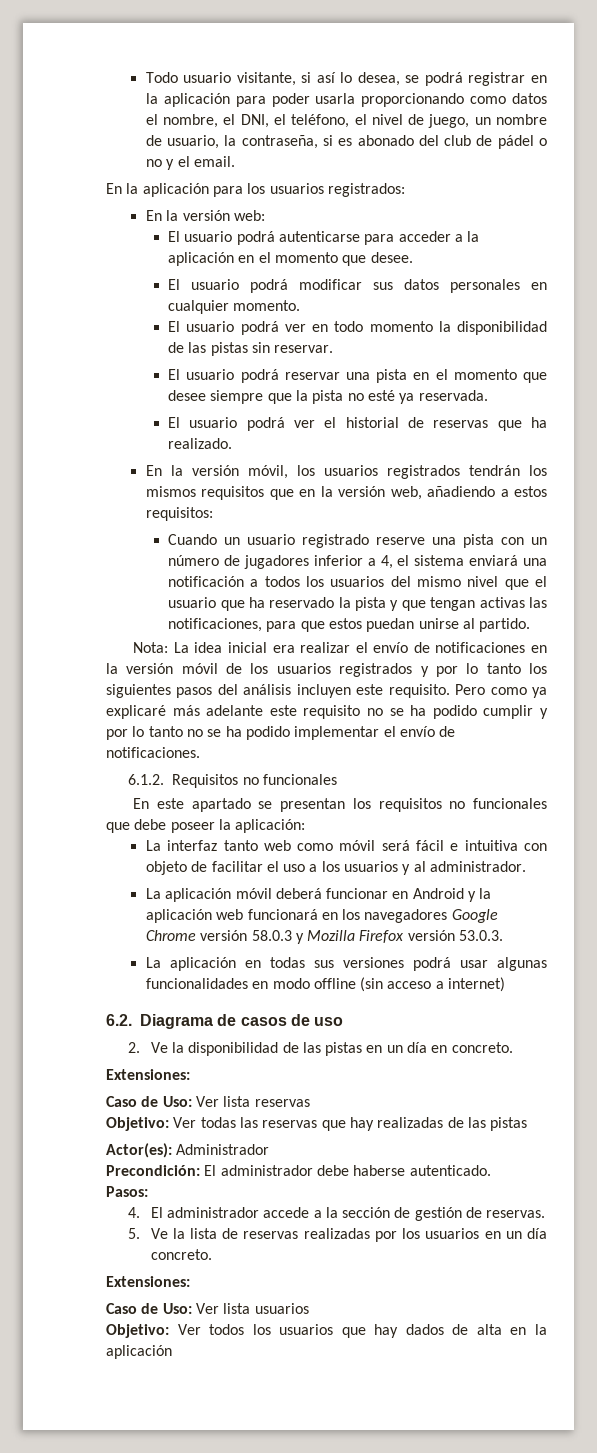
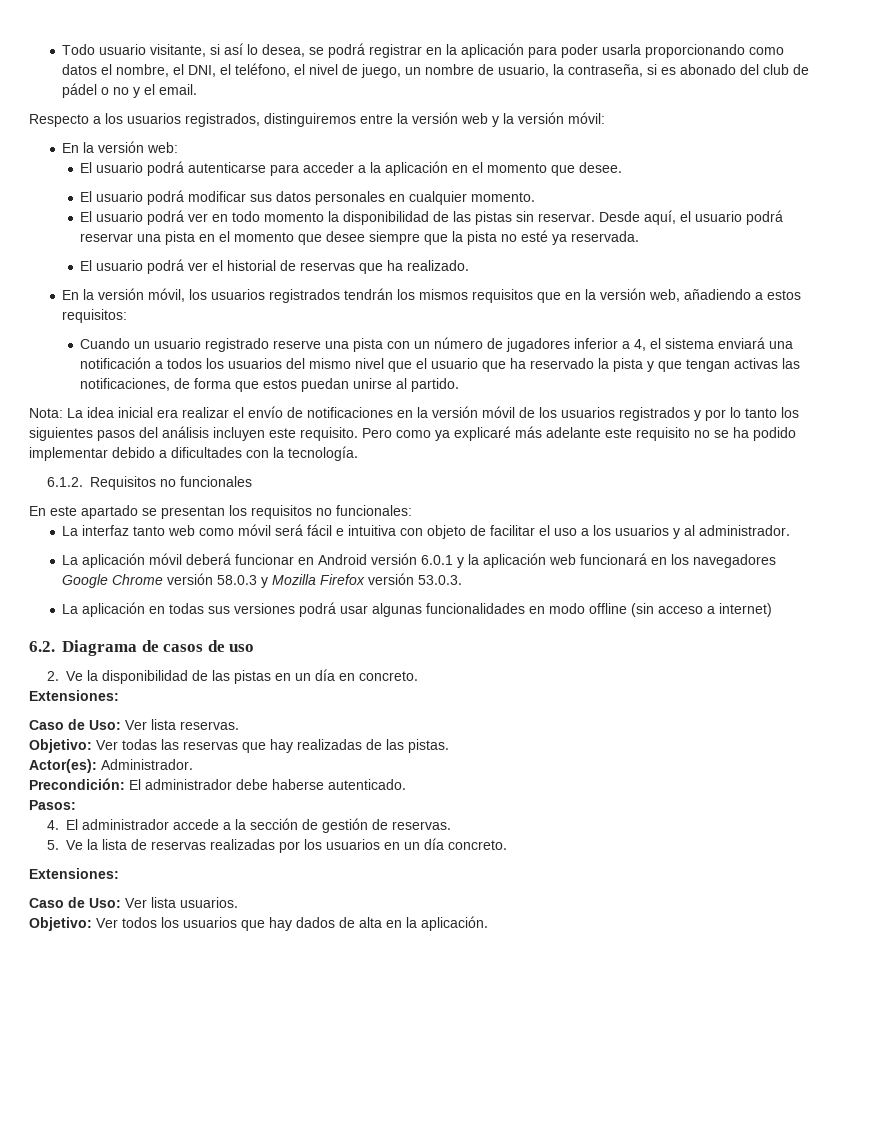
- En la aplicación para los usuarios registrados:
+ Respecto a los usuarios registrados, distinguiremos entre la versión web y la versión móvil:
- El usuario podrá ver en todo momento la disponibilidad de las pistas sin reservar.
- El usuario podrá reservar una pista en el momento que desee siempre que la pista no esté ya reservada.
+ El usuario podrá ver en todo momento la disponibilidad de las pistas sin reservar. Desde aquí, el usuario podrá reservar una pista en el momento que desee siempre que la pista no esté ya reservada.
- Cuando un usuario registrado reserve una pista con un número de jugadores inferior a 4, el sistema enviará una notificación a todos los usuarios del mismo nivel que el usuario que ha reservado la pista y que tengan activas las notificaciones, para que estos puedan unirse al partido.
+ Cuando un usuario registrado reserve una pista con un número de jugadores inferior a 4, el sistema enviará una notificación a todos los usuarios del mismo nivel que el usuario que ha reservado la pista y que tengan activas las notificaciones, de forma que estos puedan unirse al partido.
- Pero como ya explicaré más adelante este requisito no se ha podido cumplir y por lo tanto no se ha podido implementar el envío de notificaciones.
+ Pero como ya explicaré más adelante este requisito no se ha podido implementar debido a dificultades con la tecnología.
- En este apartado se presentan los requisitos no funcionales que debe poseer la aplicación:
+ En este apartado se presentan los requisitos no funcionales:
- La aplicación móvil deberá funcionar en Android y la aplicación web funcionará en los navegadores Google Chrome versión 58.0.3 y Mozilla Firefox versión 53.0.3.
+ La aplicación móvil deberá funcionar en Android versión 6.0.1 y la aplicación web funcionará en los navegadores Google Chrome versión 58.0.3 y Mozilla Firefox versión 53.0.3.
- Caso de Uso: Ver lista reservas
+ Caso de Uso: Ver lista reservas.
- Objetivo: Ver todas las reservas que hay realizadas de las pistas
+ Objetivo: Ver todas las reservas que hay realizadas de las pistas.
- Actor(es): Administrador
+ Actor(es): Administrador.
- Caso de Uso: Ver lista usuarios
+ Caso de Uso: Ver lista usuarios.
- Objetivo: Ver todos los usuarios que hay dados de alta en la aplicación
+ Objetivo: Ver todos los usuarios que hay dados de alta en la aplicación.

